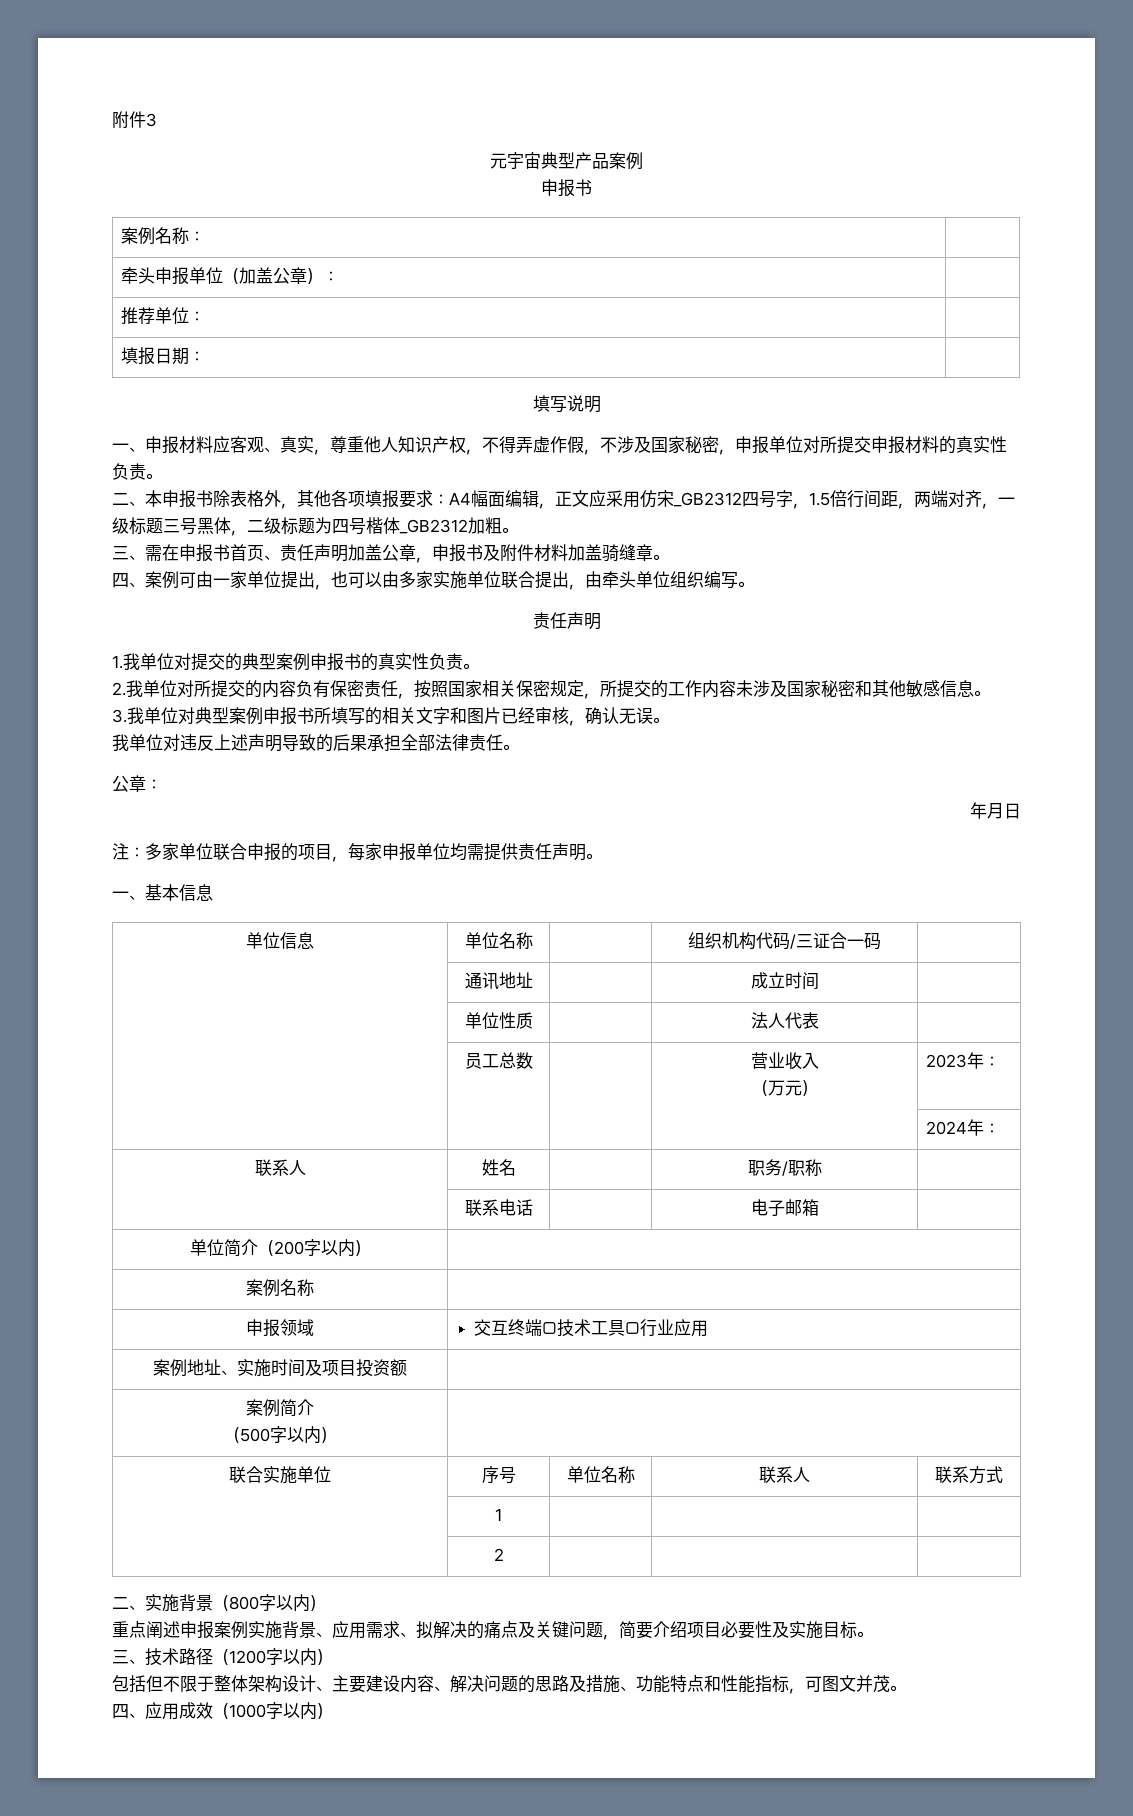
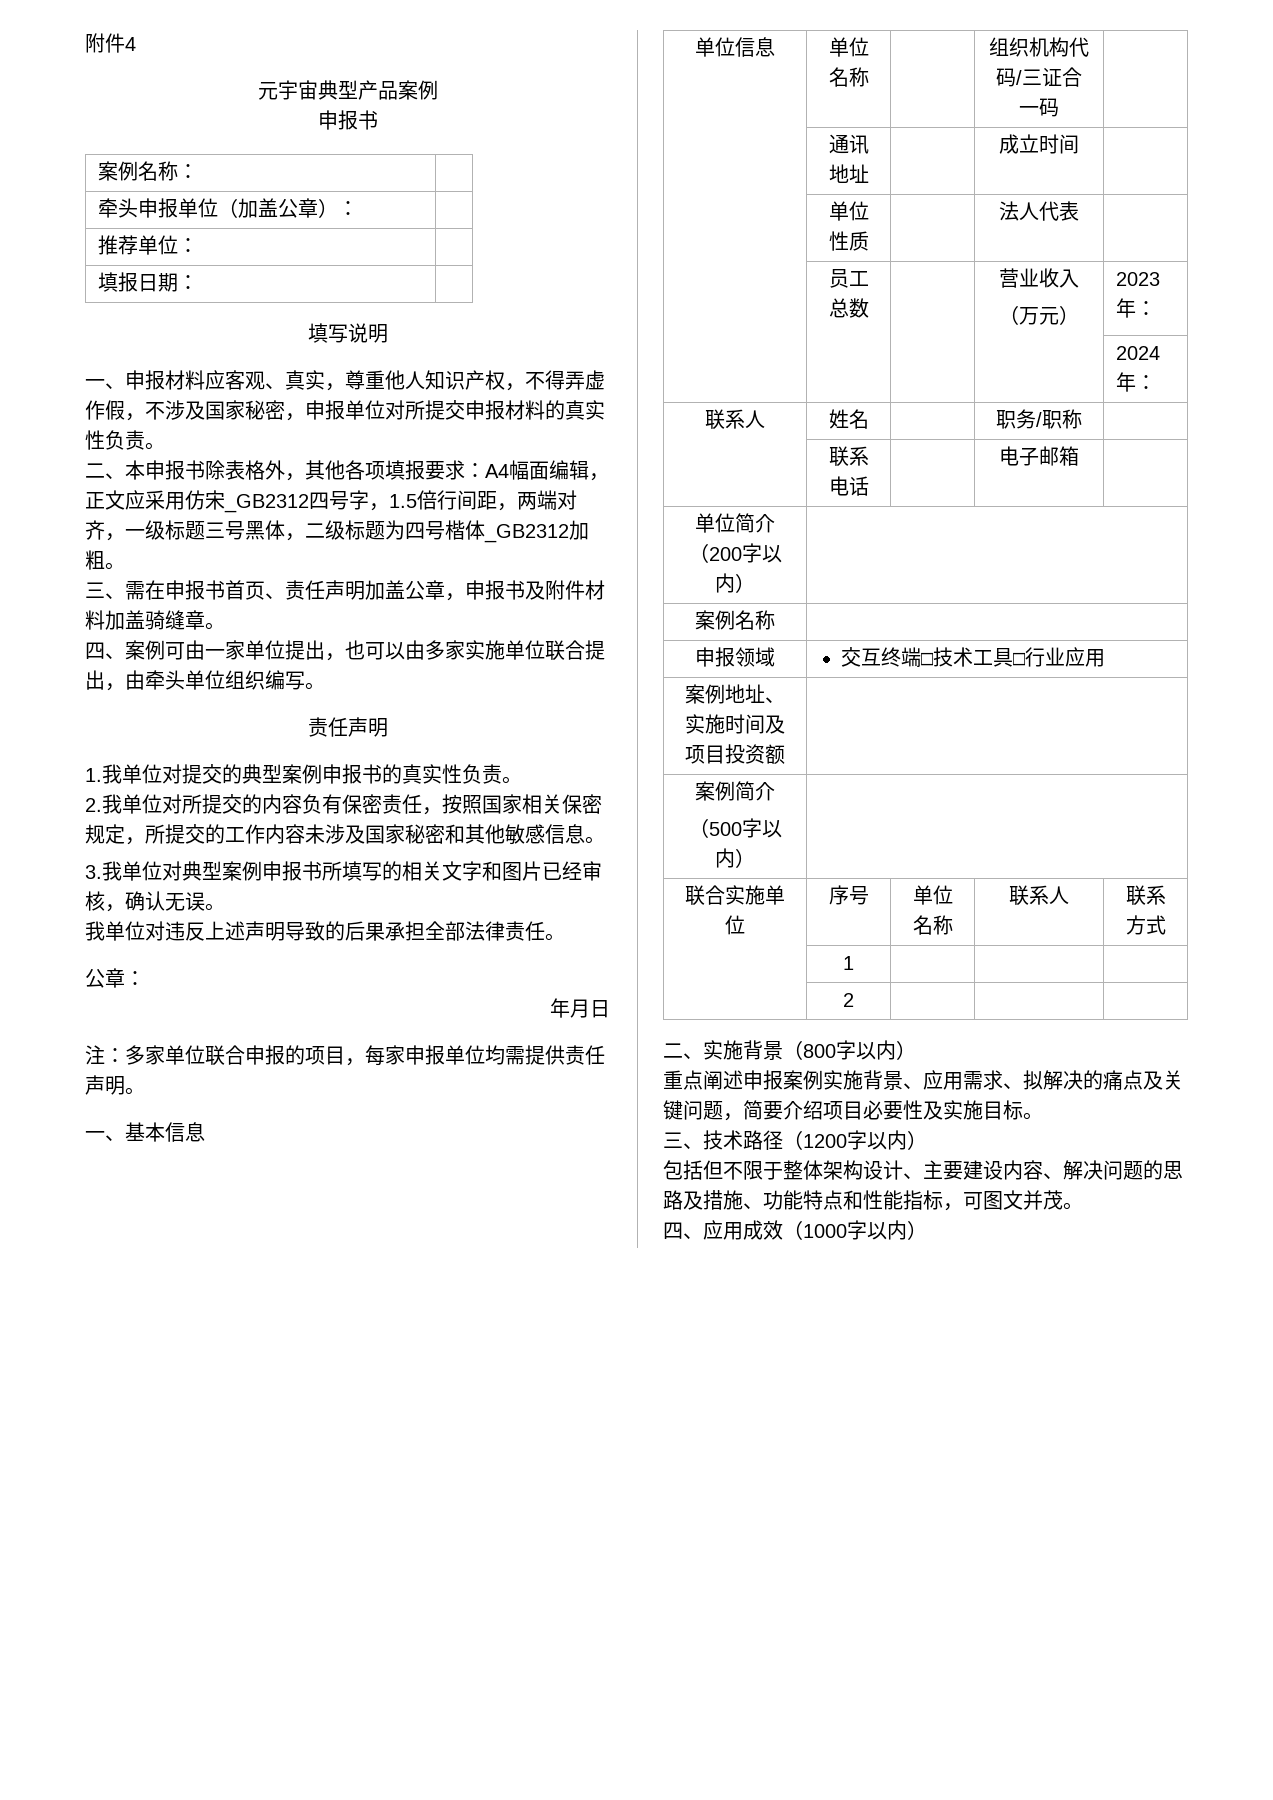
- 附件3
+ 附件4

